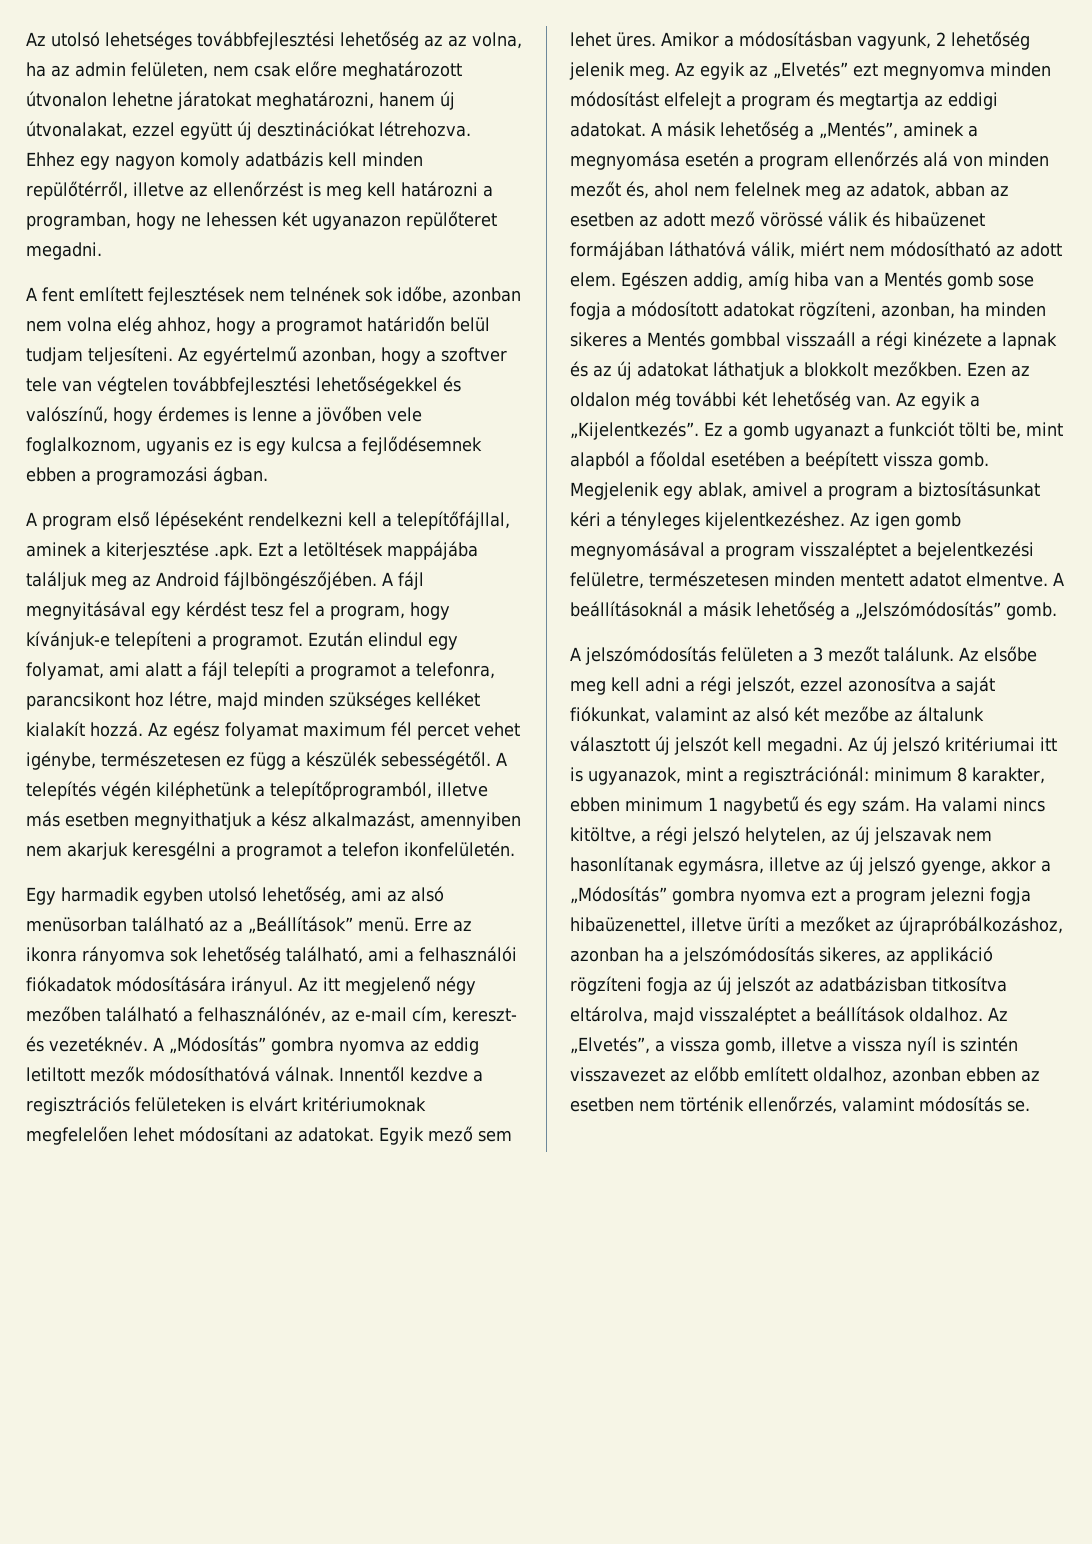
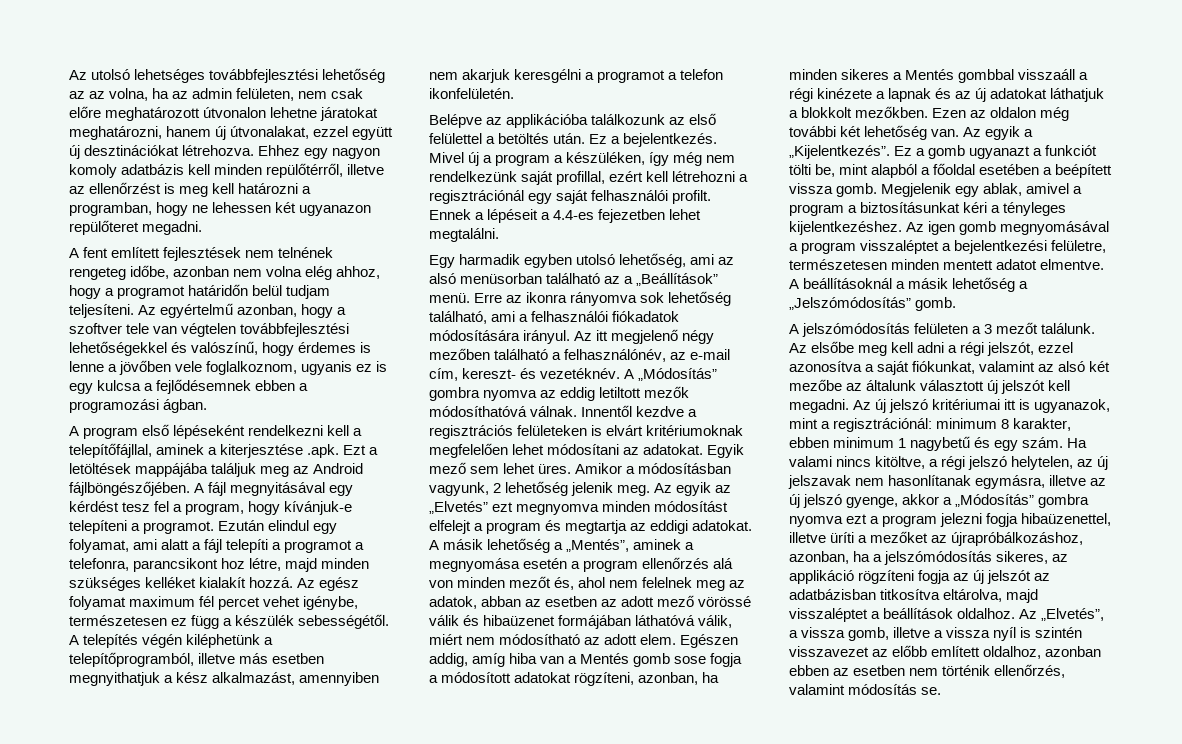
- A fent említett fejlesztések nem telnének sok időbe, azonban nem volna elég ahhoz, hogy a programot határidőn belül tudjam teljesíteni.
+ A fent említett fejlesztések nem telnének rengeteg időbe, azonban nem volna elég ahhoz, hogy a programot határidőn belül tudjam teljesíteni.
+ Belépve az applikációba találkozunk az első felülettel a betöltés után. Ez a bejelentkezés. Mivel új a program a készüléken, így még nem rendelkezünk saját profillal, ezért kell létrehozni a regisztrációnál egy saját felhasználói profilt. Ennek a lépéseit a 4.4-es fejezetben lehet megtalálni.
- Ha valami nincs kitöltve, a régi jelszó helytelen, az új jelszavak nem hasonlítanak egymásra, illetve az új jelszó gyenge, akkor a „Módosítás” gombra nyomva ezt a program jelezni fogja hibaüzenettel, illetve üríti a mezőket az újrapróbálkozáshoz, azonban ha a jelszómódosítás sikeres, az applikáció rögzíteni fogja az új jelszót az adatbázisban titkosítva eltárolva, majd visszaléptet a beállítások oldalhoz.
+ Ha valami nincs kitöltve, a régi jelszó helytelen, az új jelszavak nem hasonlítanak egymásra, illetve az új jelszó gyenge, akkor a „Módosítás” gombra nyomva ezt a program jelezni fogja hibaüzenettel, illetve üríti a mezőket az újrapróbálkozáshoz, azonban, ha a jelszómódosítás sikeres, az applikáció rögzíteni fogja az új jelszót az adatbázisban titkosítva eltárolva, majd visszaléptet a beállítások oldalhoz.

